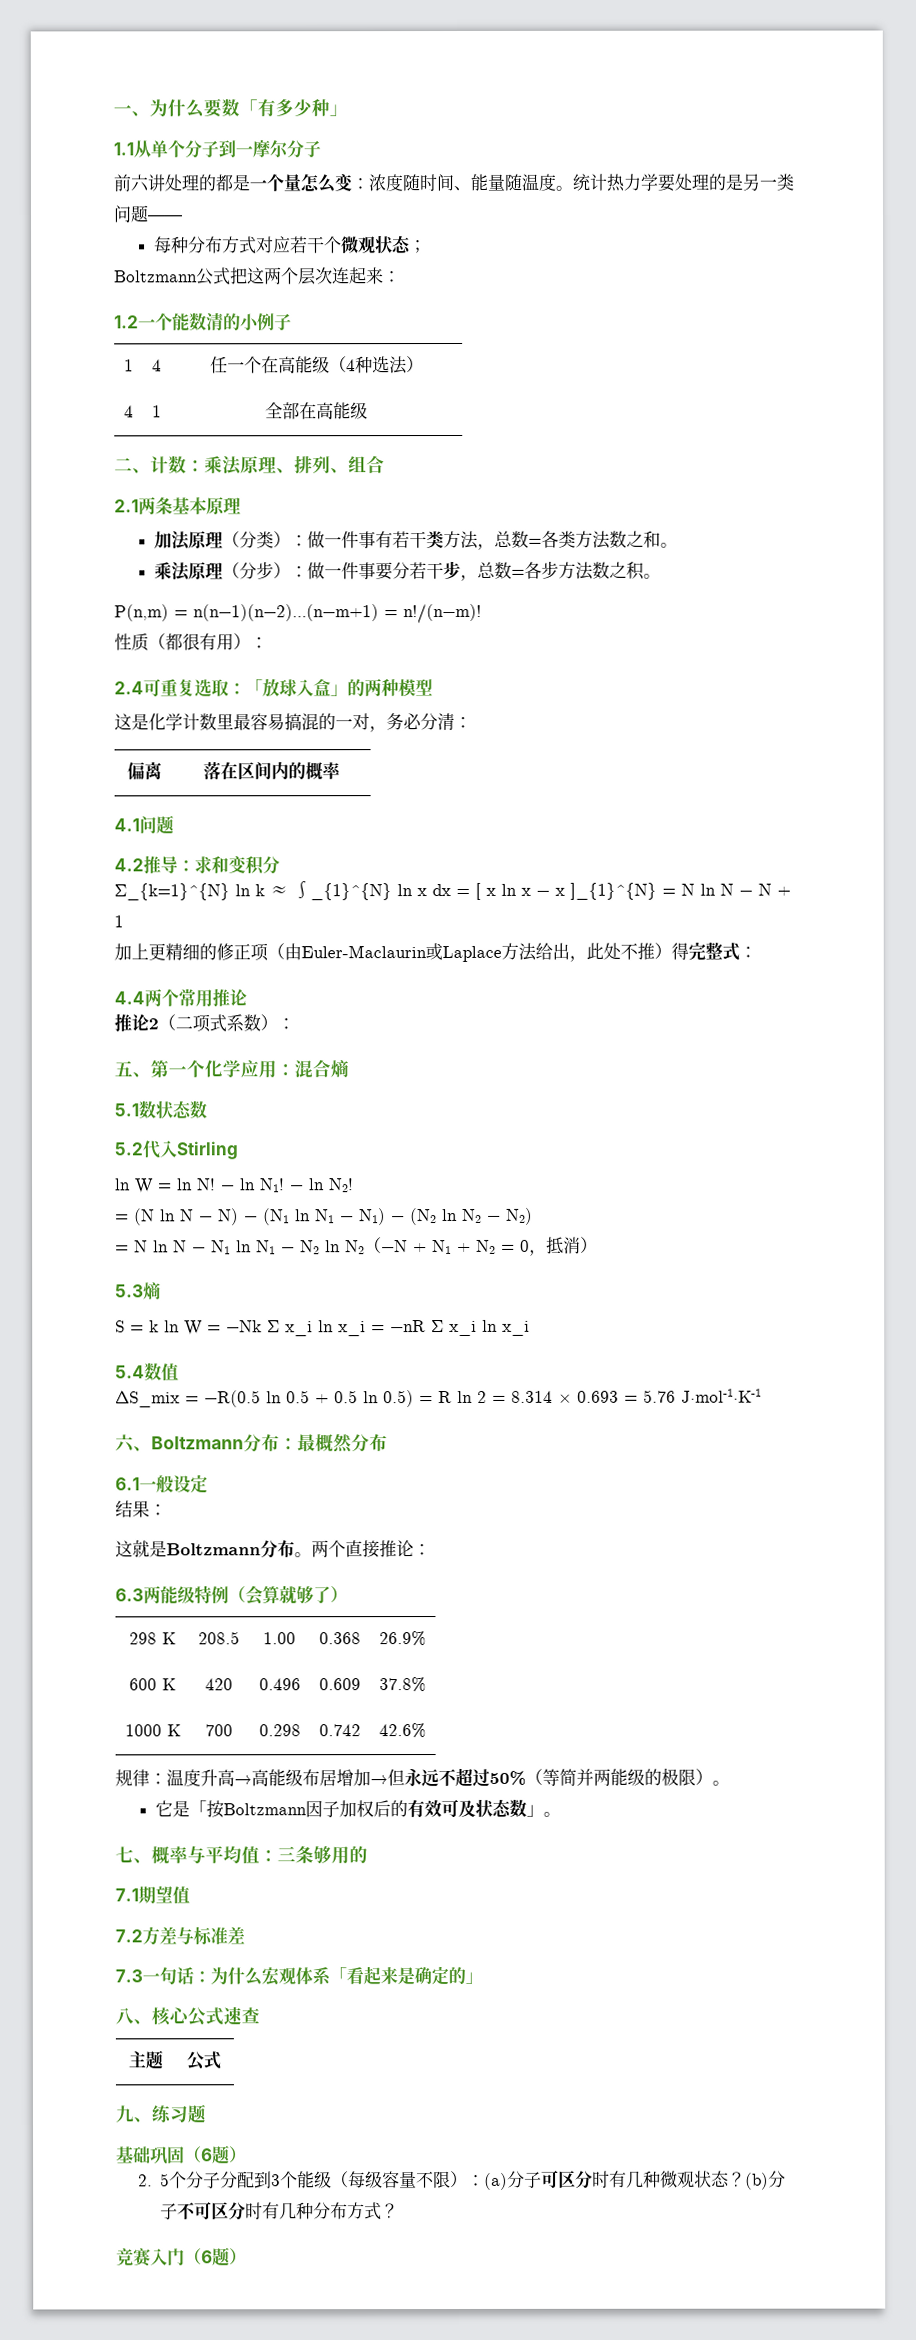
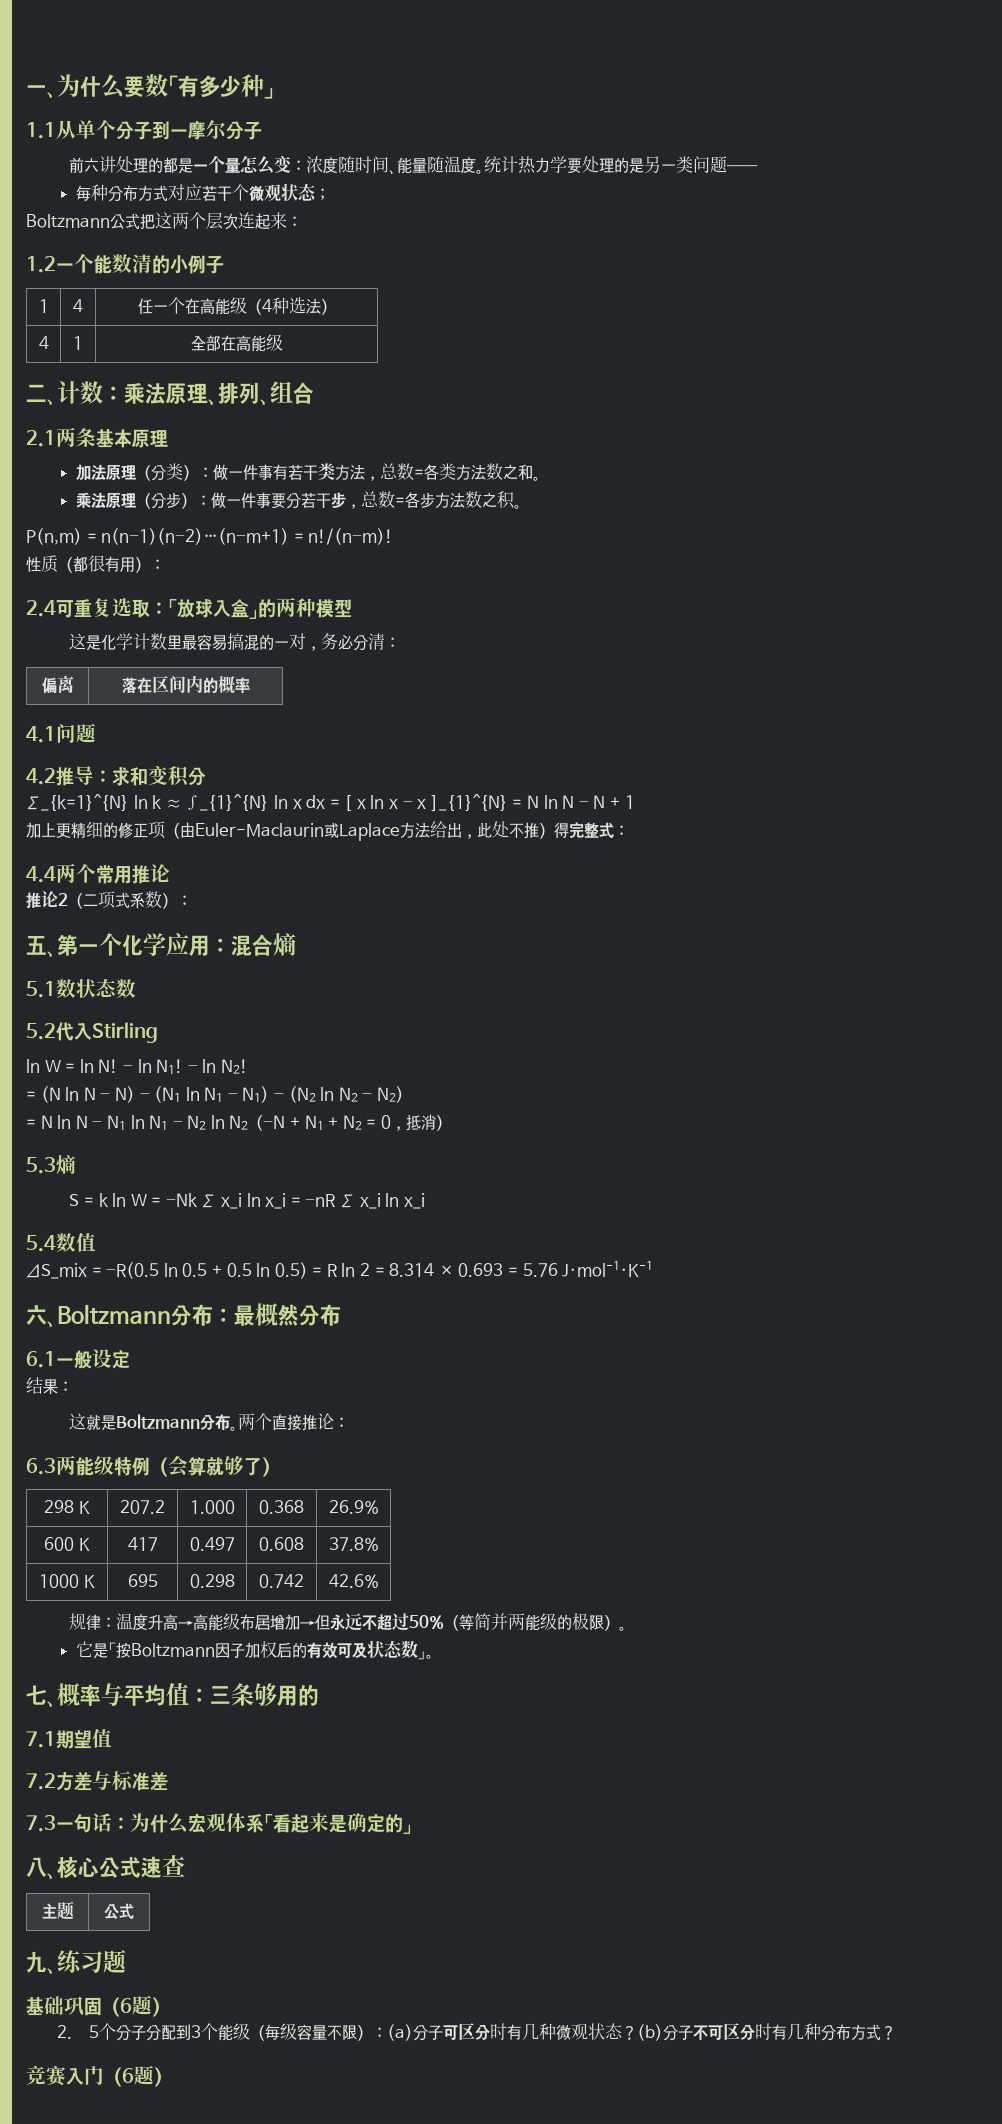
- 298 K | 208.5 | 1.00 | 0.368 | 26.9%
+ 298 K | 207.2 | 1.000 | 0.368 | 26.9%
- 600 K | 420 | 0.496 | 0.609 | 37.8%
+ 600 K | 417 | 0.497 | 0.608 | 37.8%
- 1000 K | 700 | 0.298 | 0.742 | 42.6%
+ 1000 K | 695 | 0.298 | 0.742 | 42.6%

